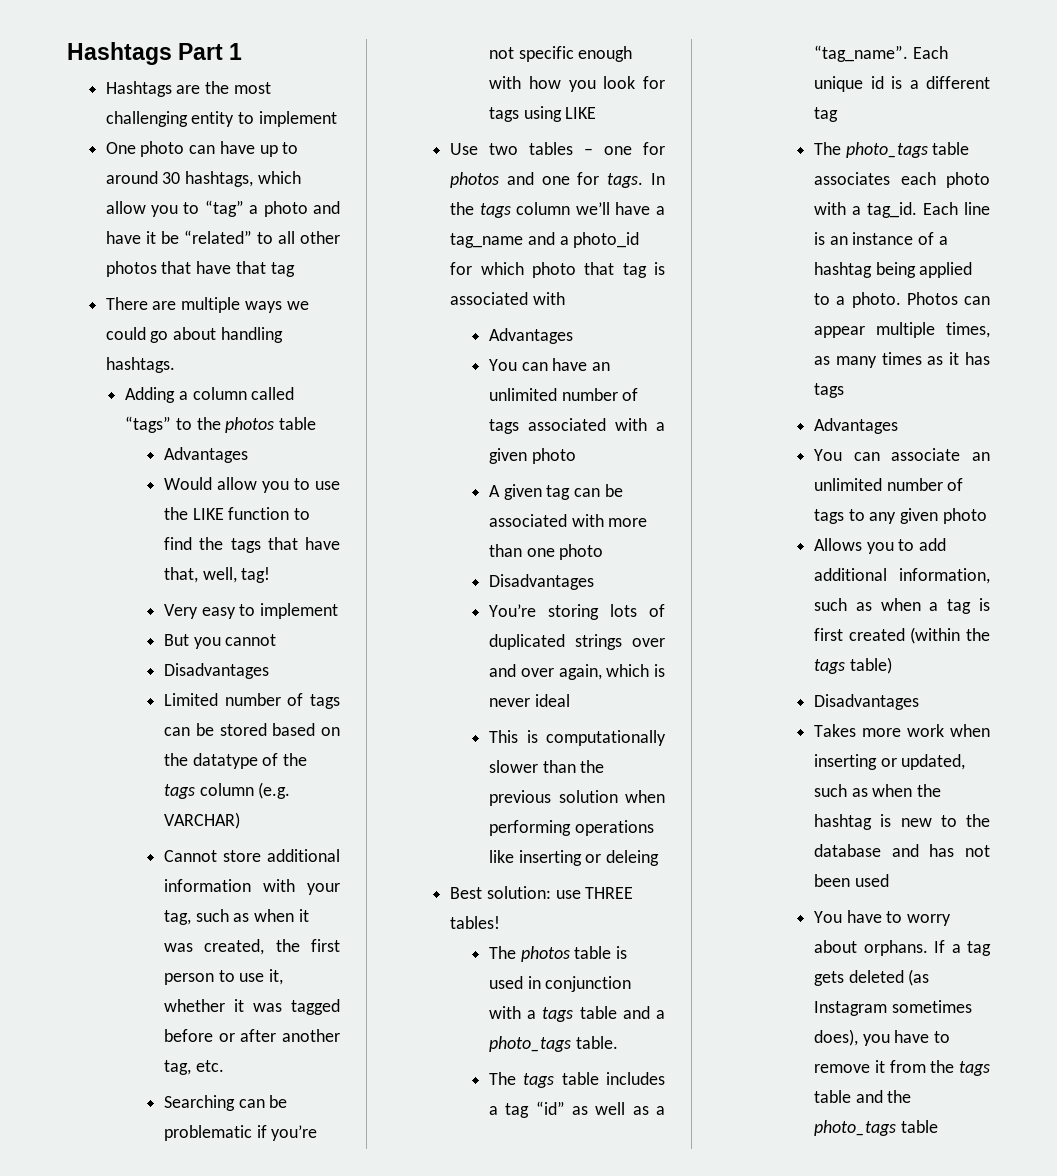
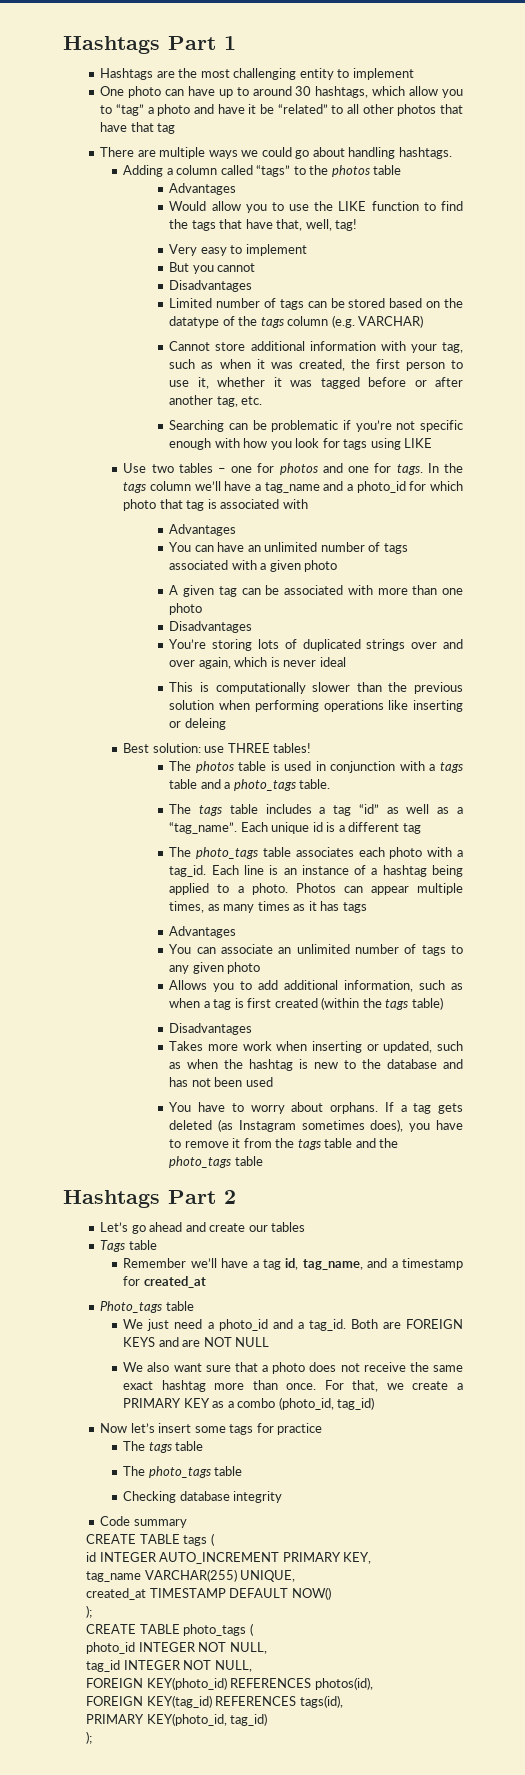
+ Hashtags Part 2
+ Let’s go ahead and create our tables
+ Tags table
+ Remember we’ll have a tag id, tag_name, and a timestamp for created_at
+ Photo_tags table
+ We just need a photo_id and a tag_id. Both are FOREIGN KEYS and are NOT NULL
+ We also want sure that a photo does not receive the same exact hashtag more than once. For that, we create a PRIMARY KEY as a combo (photo_id, tag_id)
+ Now let’s insert some tags for practice
+ The tags table
+ The photo_tags table
+ Checking database integrity
+ Code summary
+ CREATE TABLE tags (
+ id INTEGER AUTO_INCREMENT PRIMARY KEY,
+ tag_name VARCHAR(255) UNIQUE,
+ created_at TIMESTAMP DEFAULT NOW()
+ );
+ CREATE TABLE photo_tags (
+ photo_id INTEGER NOT NULL,
+ tag_id INTEGER NOT NULL,
+ FOREIGN KEY(photo_id) REFERENCES photos(id),
+ FOREIGN KEY(tag_id) REFERENCES tags(id),
+ PRIMARY KEY(photo_id, tag_id)
+ );

